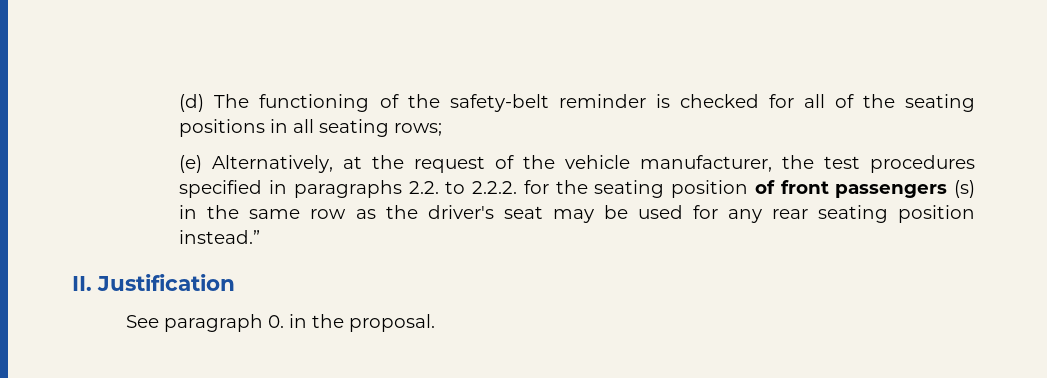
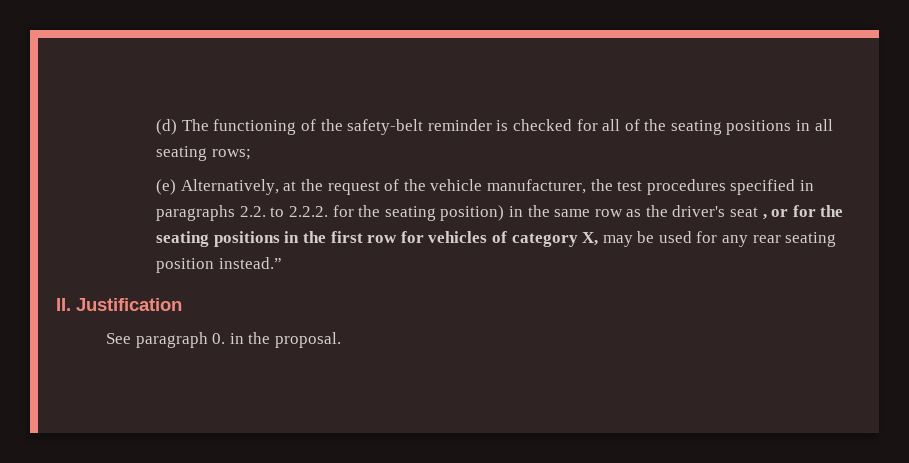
- (e) Alternatively, at the request of the vehicle manufacturer, the test procedures specified in paragraphs 2.2. to 2.2.2. for the seating position of front passengers (s) in the same row as the driver's seat may be used for any rear seating position instead.”
+ (e) Alternatively, at the request of the vehicle manufacturer, the test procedures specified in paragraphs 2.2. to 2.2.2. for the seating position) in the same row as the driver's seat , or for the seating positions in the first row for vehicles of category X, may be used for any rear seating position instead.”

